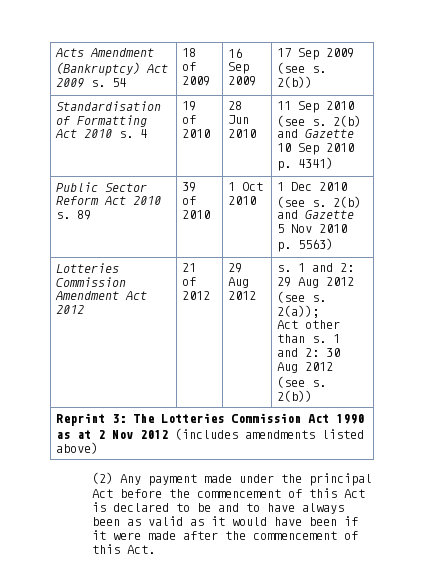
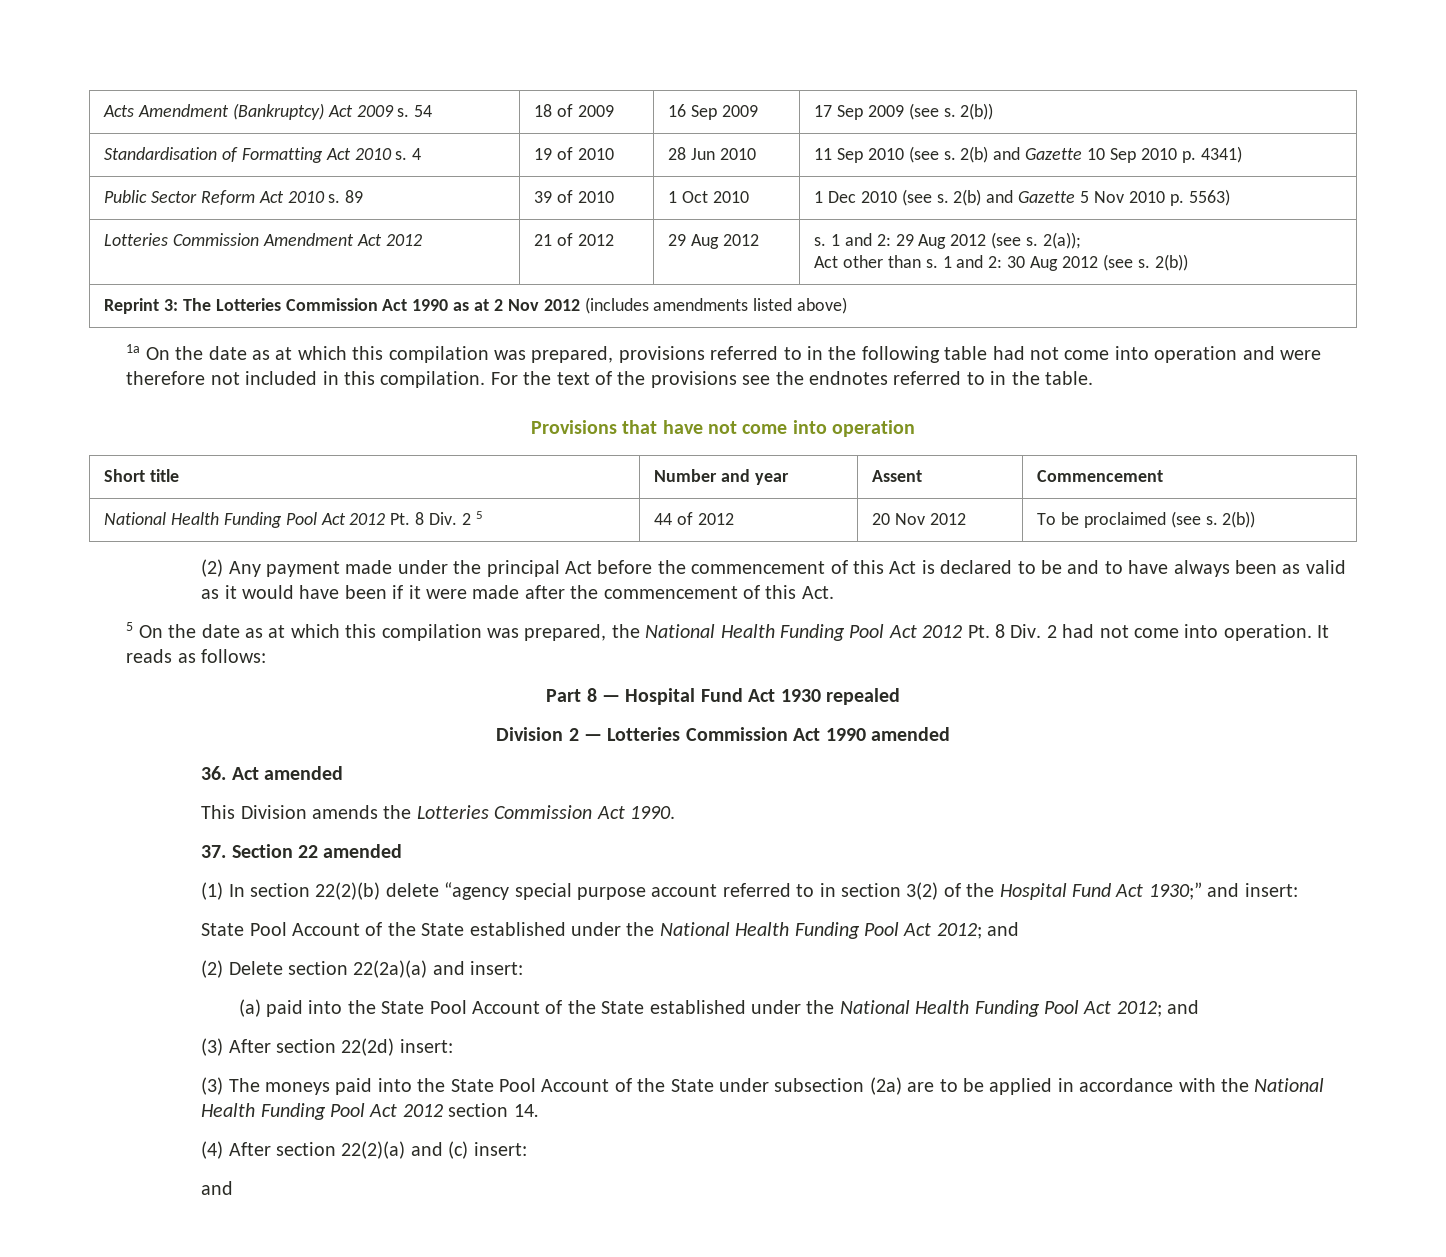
+ 1a On the date as at which this compilation was prepared, provisions referred to in the following table had not come into operation and were therefore not included in this compilation. For the text of the provisions see the endnotes referred to in the table.
+ Provisions that have not come into operation
+ Short title | Number and year | Assent | Commencement
+ National Health Funding Pool Act 2012 Pt. 8 Div. 2 5 | 44 of 2012 | 20 Nov 2012 | To be proclaimed (see s. 2(b))
+ 5 On the date as at which this compilation was prepared, the National Health Funding Pool Act 2012 Pt. 8 Div. 2 had not come into operation. It reads as follows:
+ Part 8 — Hospital Fund Act 1930 repealed
+ Division 2 — Lotteries Commission Act 1990 amended
+ 36. Act amended
+ This Division amends the Lotteries Commission Act 1990.
+ 37. Section 22 amended
+ (1) In section 22(2)(b) delete “agency special purpose account referred to in section 3(2) of the Hospital Fund Act 1930;” and insert:
+ State Pool Account of the State established under the National Health Funding Pool Act 2012; and
+ (2) Delete section 22(2a)(a) and insert:
+ (a) paid into the State Pool Account of the State established under the National Health Funding Pool Act 2012; and
+ (3) After section 22(2d) insert:
+ (3) The moneys paid into the State Pool Account of the State under subsection (2a) are to be applied in accordance with the National Health Funding Pool Act 2012 section 14.
+ (4) After section 22(2)(a) and (c) insert:
+ and

